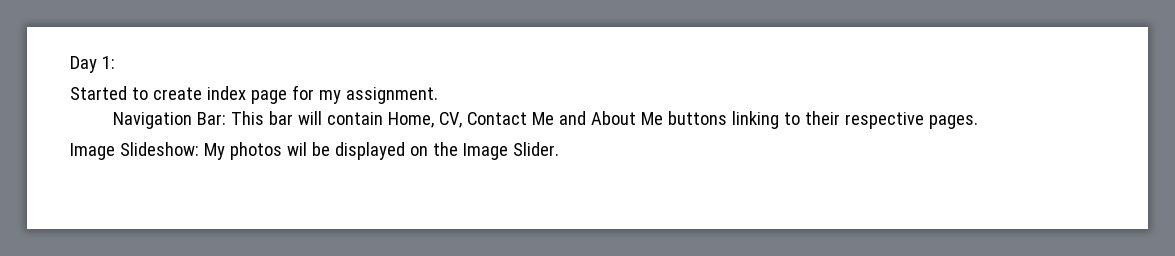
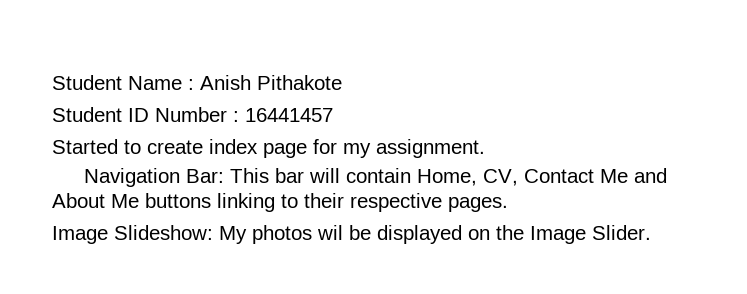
- Day 1:
+ Student Name : Anish Pithakote
+ Student ID Number : 16441457

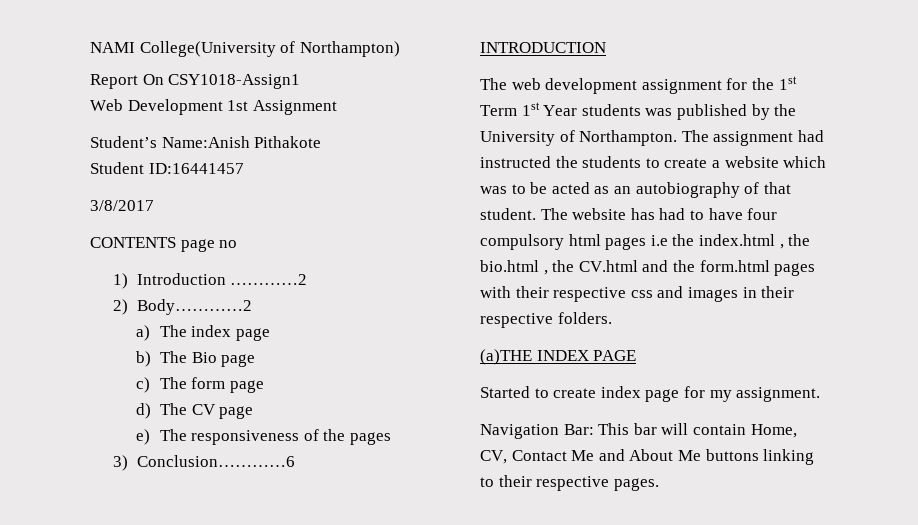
- Student Name : Anish Pithakote
- Student ID Number : 16441457
+ NAMI College(University of Northampton)
+ Report On CSY1018-Assign1
+ Web Development 1st Assignment
+ Student’s Name:Anish Pithakote
+ Student ID:16441457
+ 3/8/2017
+ CONTENTS page no
+ 1) Introduction …………2
+ 2) Body…………2
+ a) The index page
+ b) The Bio page
+ c) The form page
+ d) The CV page
+ e) The responsiveness of the pages
+ 3) Conclusion…………6
+ INTRODUCTION
+ The web development assignment for the 1st Term 1st Year students was published by the University of Northampton. The assignment had instructed the students to create a website which was to be acted as an autobiography of that student. The website has had to have four compulsory html pages i.e the index.html , the bio.html , the CV.html and the form.html pages with their respective css and images in their respective folders.
+ (a)THE INDEX PAGE
- Image Slideshow: My photos wil be displayed on the Image Slider.

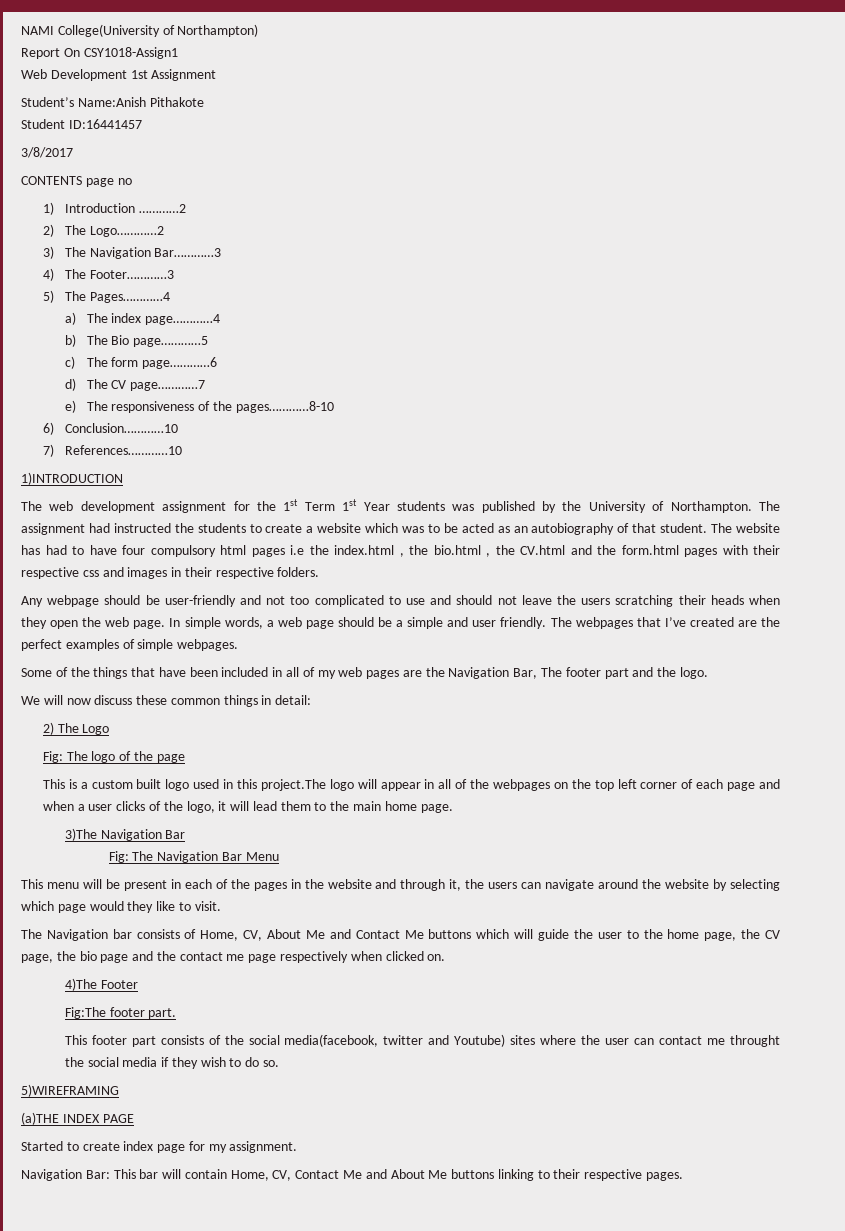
- 2) Body…………2
+ 2) The Logo…………2
+ 3) The Navigation Bar…………3
+ 4) The Footer…………3
+ 5) The Pages…………4
- a) The index page
+ a) The index page…………4
- b) The Bio page
+ b) The Bio page…………5
- c) The form page
+ c) The form page…………6
- d) The CV page
+ d) The CV page…………7
- e) The responsiveness of the pages
- 3) Conclusion…………6
- INTRODUCTION
+ e) The responsiveness of the pages…………8-10
+ 6) Conclusion…………10
+ 7) References…………10
+ 1)INTRODUCTION
+ Any webpage should be user-friendly and not too complicated to use and should not leave the users scratching their heads when they open the web page. In simple words, a web page should be a simple and user friendly. The webpages that I’ve created are the perfect examples of simple webpages.
+ Some of the things that have been included in all of my web pages are the Navigation Bar, The footer part and the logo.
+ We will now discuss these common things in detail:
+ 2) The Logo
+ Fig: The logo of the page
+ This is a custom built logo used in this project.The logo will appear in all of the webpages on the top left corner of each page and when a user clicks of the logo, it will lead them to the main home page.
+ 3)The Navigation Bar
+ Fig: The Navigation Bar Menu
+ This menu will be present in each of the pages in the website and through it, the users can navigate around the website by selecting which page would they like to visit.
+ The Navigation bar consists of Home, CV, About Me and Contact Me buttons which will guide the user to the home page, the CV page, the bio page and the contact me page respectively when clicked on.
+ 4)The Footer
+ Fig:The footer part.
+ This footer part consists of the social media(facebook, twitter and Youtube) sites where the user can contact me throught the social media if they wish to do so.
+ 5)WIREFRAMING

